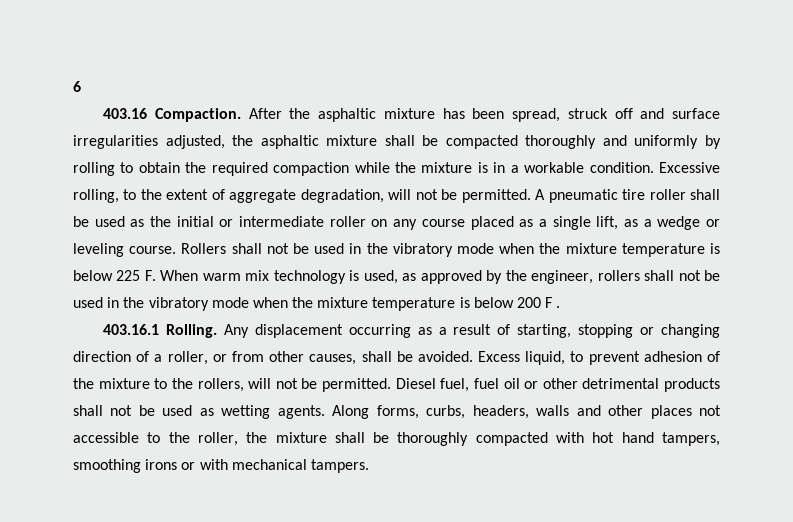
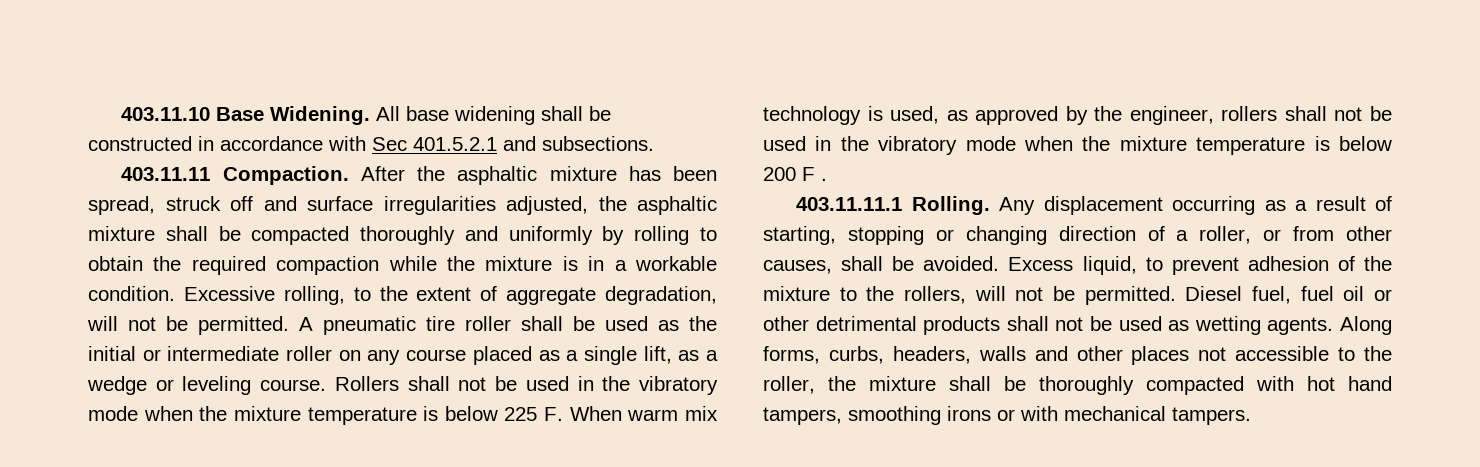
- 6
- 403.16 Compaction.
+ 403.11.10 Base Widening. All base widening shall be constructed in accordance with Sec 401.5.2.1 and subsections.
+ 403.11.11 Compaction.
- 403.16.1 Rolling.
+ 403.11.11.1 Rolling.

